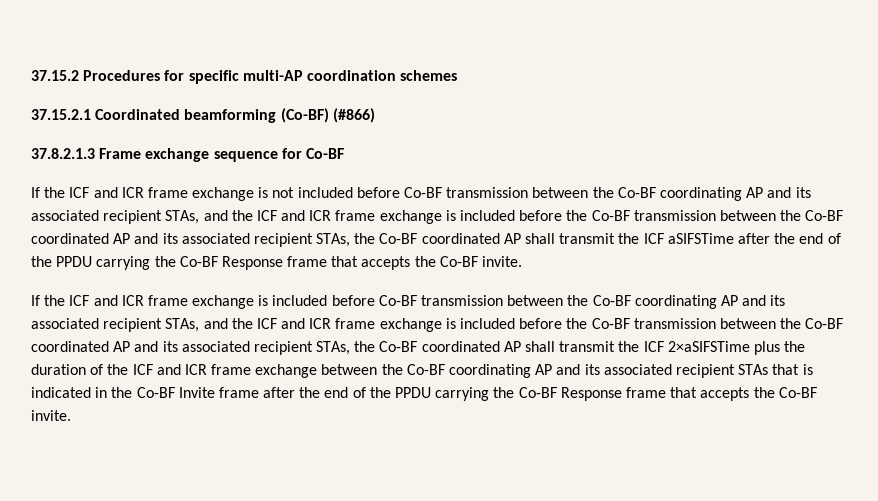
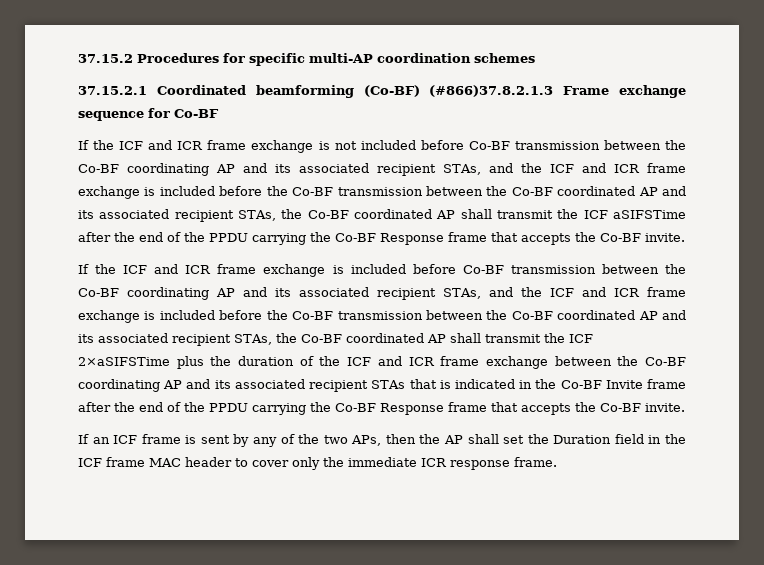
- 37.15.2.1 Coordinated beamforming (Co-BF) (#866)
- 37.8.2.1.3 Frame exchange sequence for Co-BF
+ 37.15.2.1 Coordinated beamforming (Co-BF) (#866)37.8.2.1.3 Frame exchange sequence for Co-BF
+ If an ICF frame is sent by any of the two APs, then the AP shall set the Duration field in the ICF frame MAC header to cover only the immediate ICR response frame.

